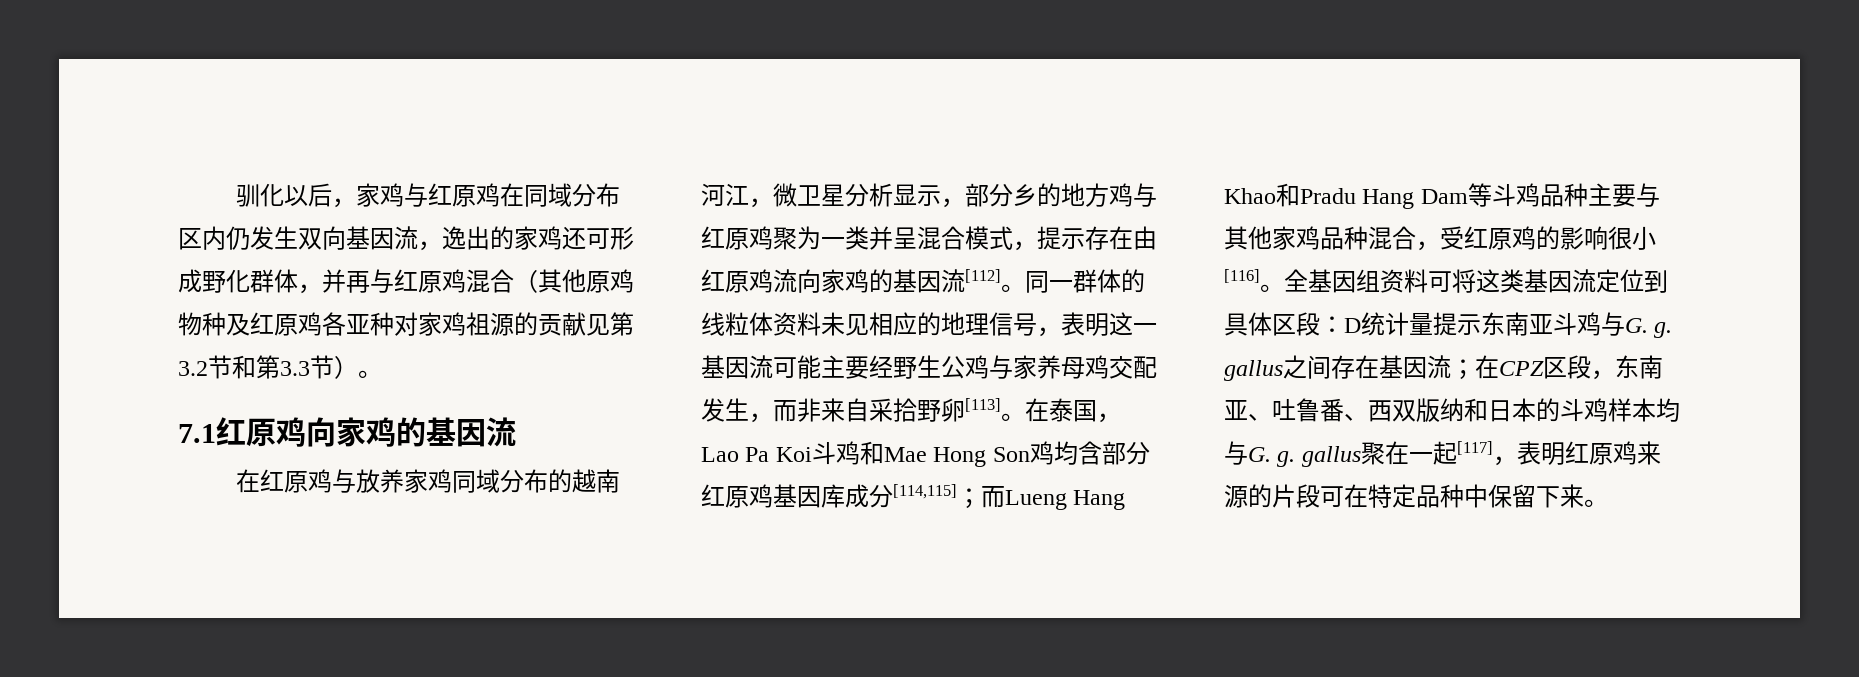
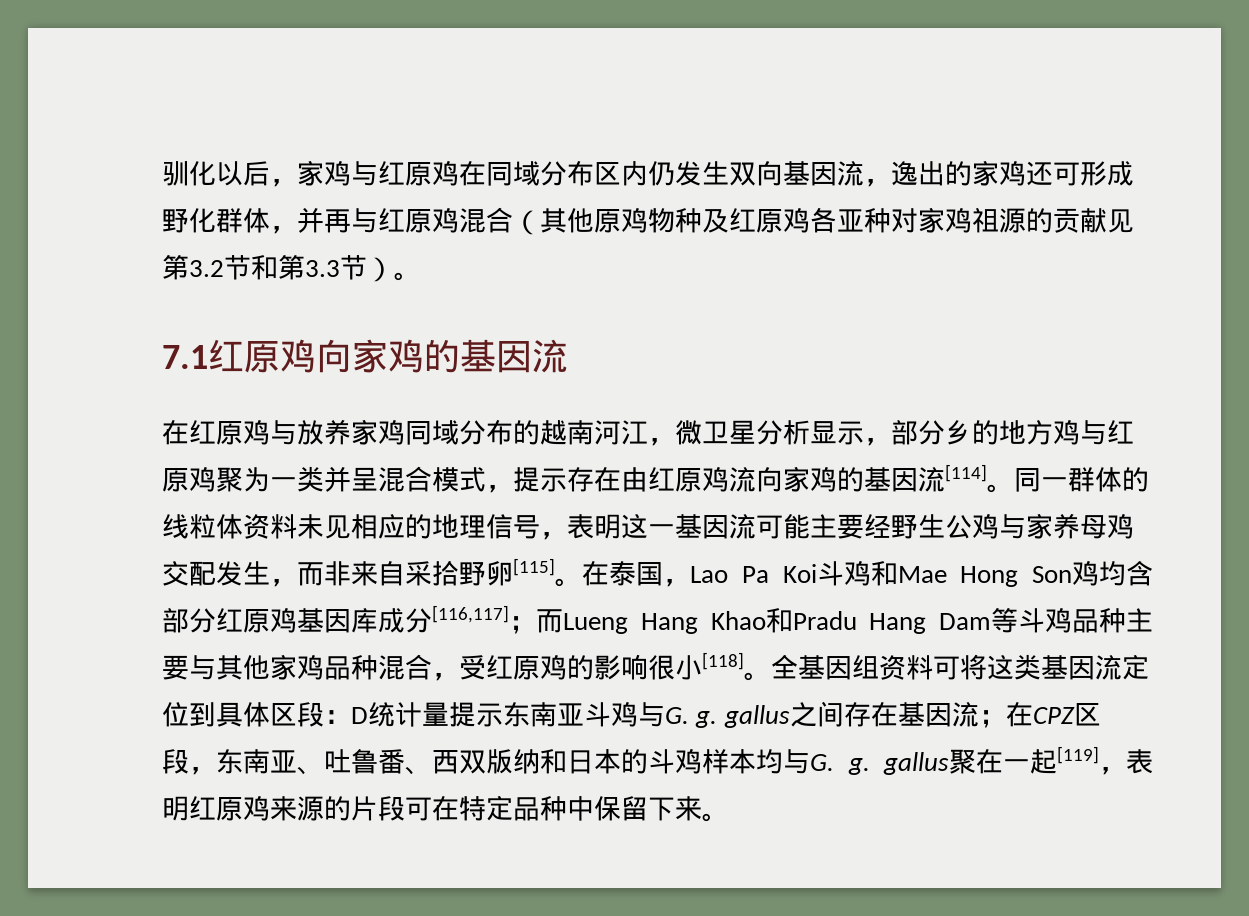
- 在红原鸡与放养家鸡同域分布的越南河江，微卫星分析显示，部分乡的地方鸡与红原鸡聚为一类并呈混合模式，提示存在由红原鸡流向家鸡的基因流[112]。
+ 在红原鸡与放养家鸡同域分布的越南河江，微卫星分析显示，部分乡的地方鸡与红原鸡聚为一类并呈混合模式，提示存在由红原鸡流向家鸡的基因流[114]。
- 同一群体的线粒体资料未见相应的地理信号，表明这一基因流可能主要经野生公鸡与家养母鸡交配发生，而非来自采拾野卵[113]。
+ 同一群体的线粒体资料未见相应的地理信号，表明这一基因流可能主要经野生公鸡与家养母鸡交配发生，而非来自采拾野卵[115]。
- 在泰国，Lao Pa Koi斗鸡和Mae Hong Son鸡均含部分红原鸡基因库成分[114,115]；而Lueng Hang Khao和Pradu Hang Dam等斗鸡品种主要与其他家鸡品种混合，受红原鸡的影响很小[116]。
+ 在泰国，Lao Pa Koi斗鸡和Mae Hong Son鸡均含部分红原鸡基因库成分[116,117]；而Lueng Hang Khao和Pradu Hang Dam等斗鸡品种主要与其他家鸡品种混合，受红原鸡的影响很小[118]。
- 全基因组资料可将这类基因流定位到具体区段：D统计量提示东南亚斗鸡与G. g. gallus之间存在基因流；在CPZ区段，东南亚、吐鲁番、西双版纳和日本的斗鸡样本均与G. g. gallus聚在一起[117]，表明红原鸡来源的片段可在特定品种中保留下来。
+ 全基因组资料可将这类基因流定位到具体区段：D统计量提示东南亚斗鸡与G. g. gallus之间存在基因流；在CPZ区段，东南亚、吐鲁番、西双版纳和日本的斗鸡样本均与G. g. gallus聚在一起[119]，表明红原鸡来源的片段可在特定品种中保留下来。

